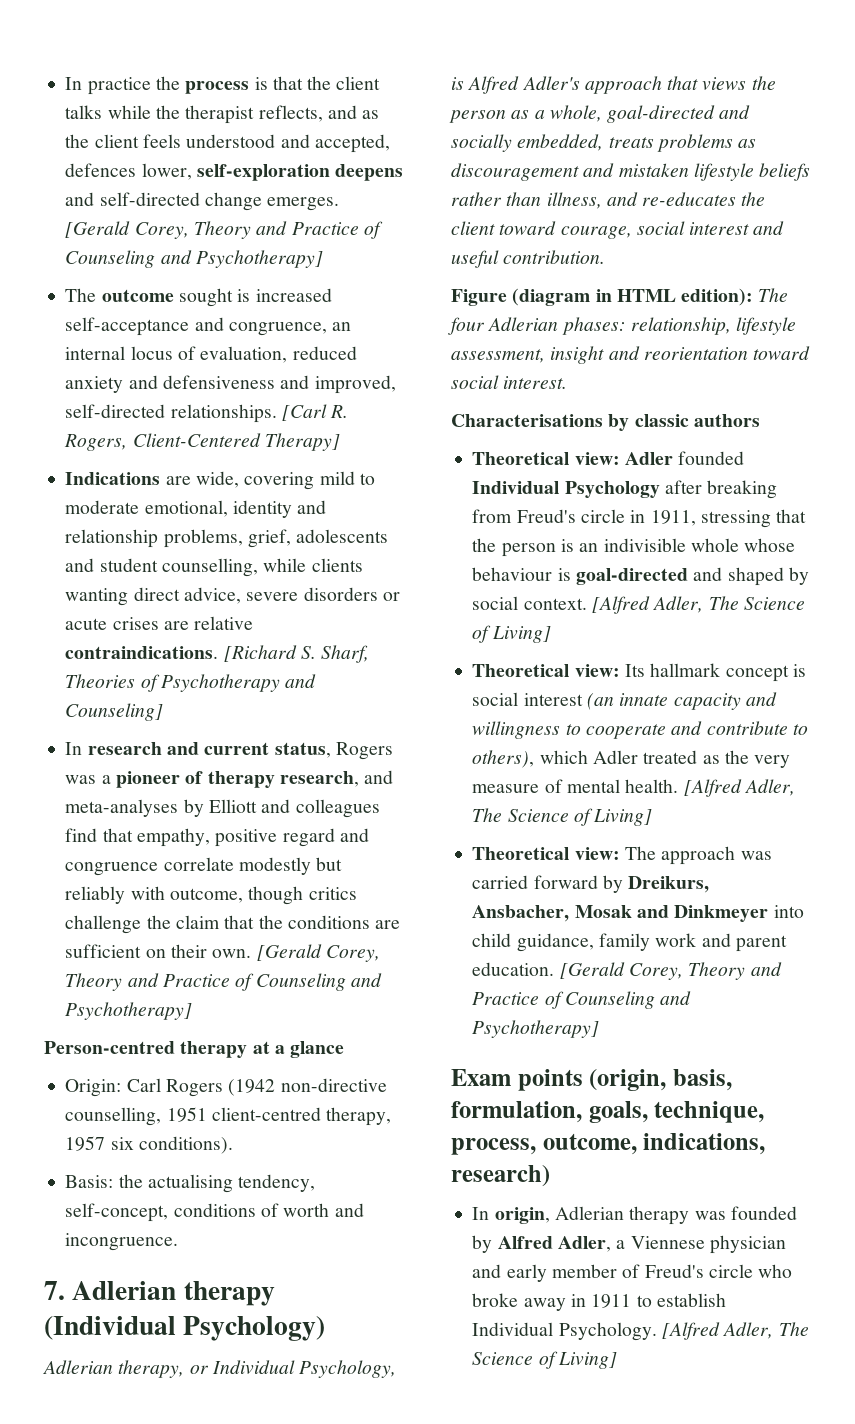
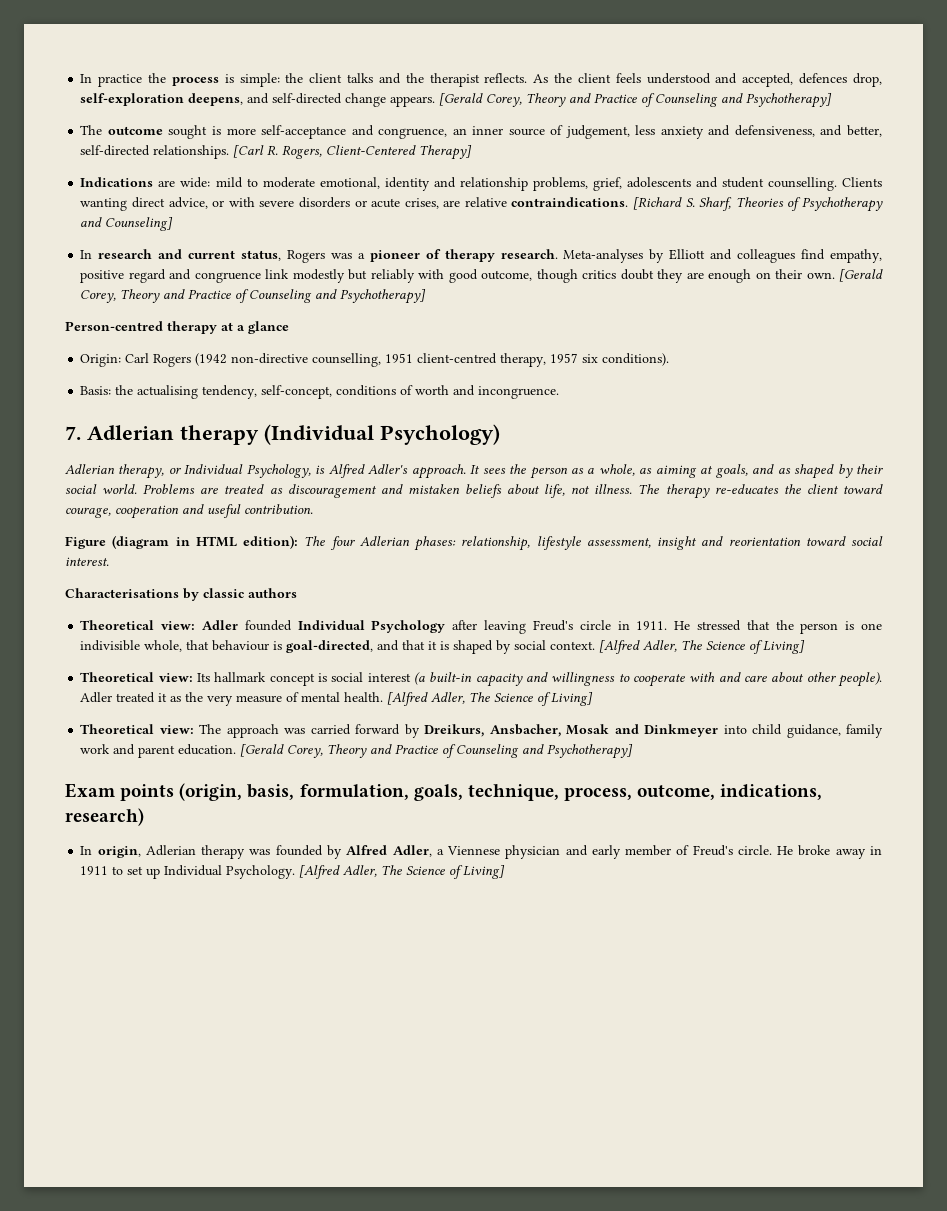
- In practice the process is that the client talks while the therapist reflects, and as the client feels understood and accepted, defences lower, self-exploration deepens and self-directed change emerges.
+ In practice the process is simple: the client talks and the therapist reflects. As the client feels understood and accepted, defences drop, self-exploration deepens, and self-directed change appears.
- The outcome sought is increased self-acceptance and congruence, an internal locus of evaluation, reduced anxiety and defensiveness and improved, self-directed relationships.
+ The outcome sought is more self-acceptance and congruence, an inner source of judgement, less anxiety and defensiveness, and better, self-directed relationships.
- Indications are wide, covering mild to moderate emotional, identity and relationship problems, grief, adolescents and student counselling, while clients wanting direct advice, severe disorders or acute crises are relative contraindications.
+ Indications are wide: mild to moderate emotional, identity and relationship problems, grief, adolescents and student counselling. Clients wanting direct advice, or with severe disorders or acute crises, are relative contraindications.
- In research and current status, Rogers was a pioneer of therapy research, and meta-analyses by Elliott and colleagues find that empathy, positive regard and congruence correlate modestly but reliably with outcome, though critics challenge the claim that the conditions are sufficient on their own.
+ In research and current status, Rogers was a pioneer of therapy research. Meta-analyses by Elliott and colleagues find empathy, positive regard and congruence link modestly but reliably with good outcome, though critics doubt they are enough on their own.
- Adlerian therapy, or Individual Psychology, is Alfred Adler's approach that views the person as a whole, goal-directed and socially embedded, treats problems as discouragement and mistaken lifestyle beliefs rather than illness, and re-educates the client toward courage, social interest and useful contribution.
+ Adlerian therapy, or Individual Psychology, is Alfred Adler's approach. It sees the person as a whole, as aiming at goals, and as shaped by their social world. Problems are treated as discouragement and mistaken beliefs about life, not illness. The therapy re-educates the client toward courage, cooperation and useful contribution.
- Theoretical view: Adler founded Individual Psychology after breaking from Freud's circle in 1911, stressing that the person is an indivisible whole whose behaviour is goal-directed and shaped by social context.
+ Theoretical view: Adler founded Individual Psychology after leaving Freud's circle in 1911. He stressed that the person is one indivisible whole, that behaviour is goal-directed, and that it is shaped by social context.
- Theoretical view: Its hallmark concept is social interest (an innate capacity and willingness to cooperate and contribute to others), which Adler treated as the very measure of mental health.
+ Theoretical view: Its hallmark concept is social interest (a built-in capacity and willingness to cooperate with and care about other people). Adler treated it as the very measure of mental health.
- In origin, Adlerian therapy was founded by Alfred Adler, a Viennese physician and early member of Freud's circle who broke away in 1911 to establish Individual Psychology.
+ In origin, Adlerian therapy was founded by Alfred Adler, a Viennese physician and early member of Freud's circle. He broke away in 1911 to set up Individual Psychology.

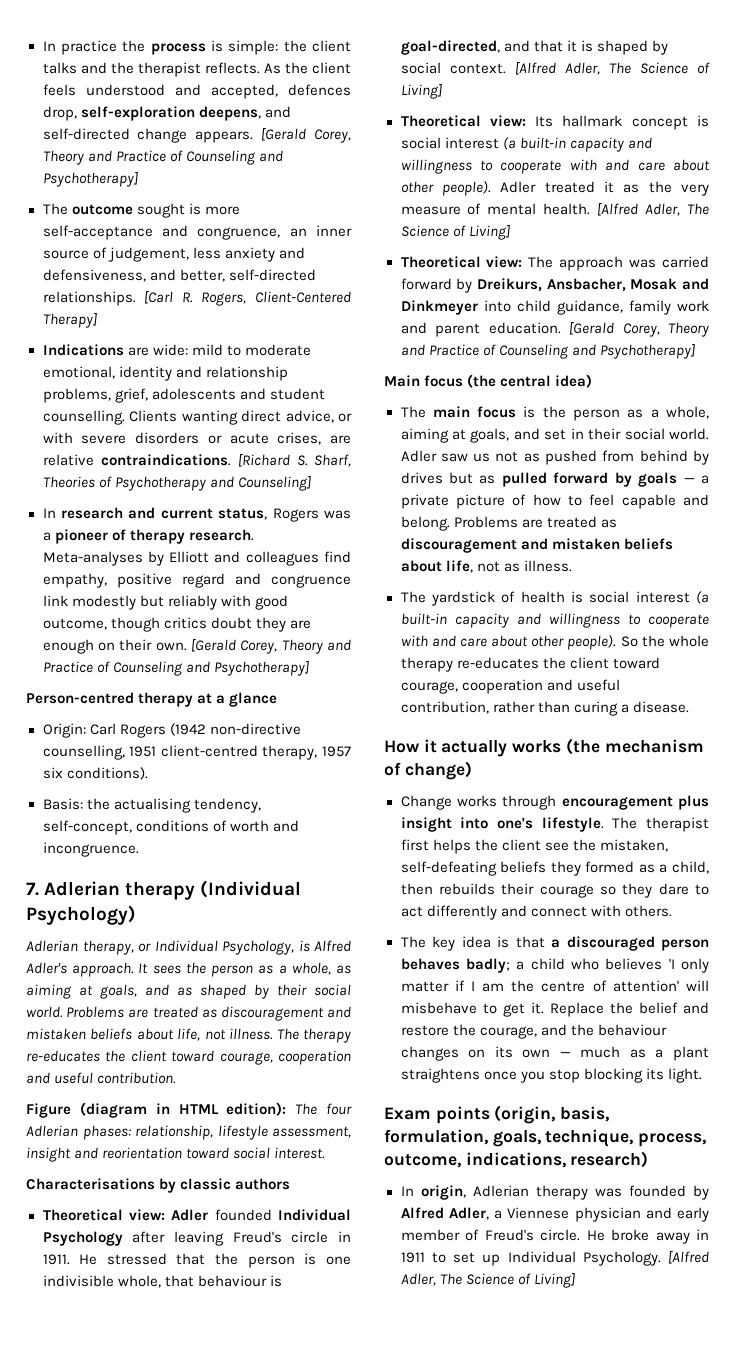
+ Main focus (the central idea)
+ The main focus is the person as a whole, aiming at goals, and set in their social world. Adler saw us not as pushed from behind by drives but as pulled forward by goals — a private picture of how to feel capable and belong. Problems are treated as discouragement and mistaken beliefs about life, not as illness.
+ The yardstick of health is social interest (a built-in capacity and willingness to cooperate with and care about other people). So the whole therapy re-educates the client toward courage, cooperation and useful contribution, rather than curing a disease.
+ How it actually works (the mechanism of change)
+ Change works through encouragement plus insight into one's lifestyle. The therapist first helps the client see the mistaken, self-defeating beliefs they formed as a child, then rebuilds their courage so they dare to act differently and connect with others.
+ The key idea is that a discouraged person behaves badly; a child who believes 'I only matter if I am the centre of attention' will misbehave to get it. Replace the belief and restore the courage, and the behaviour changes on its own — much as a plant straightens once you stop blocking its light.

